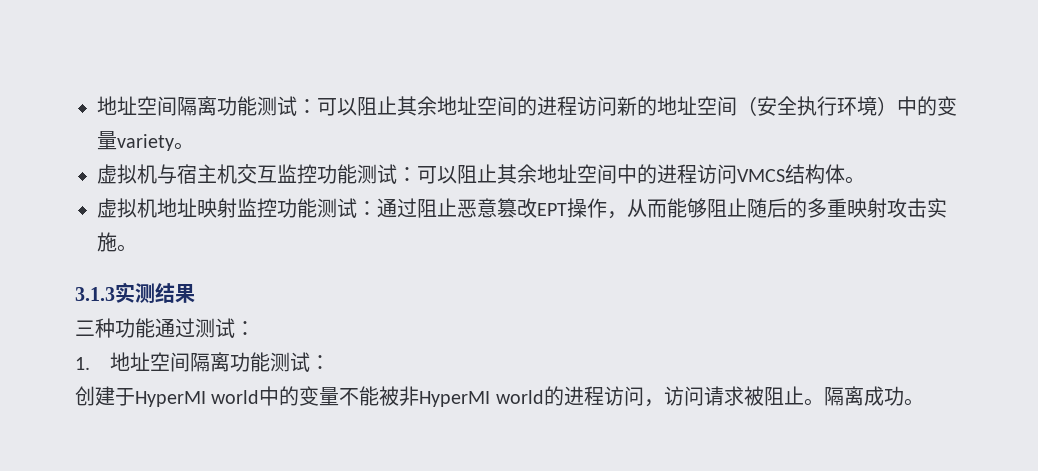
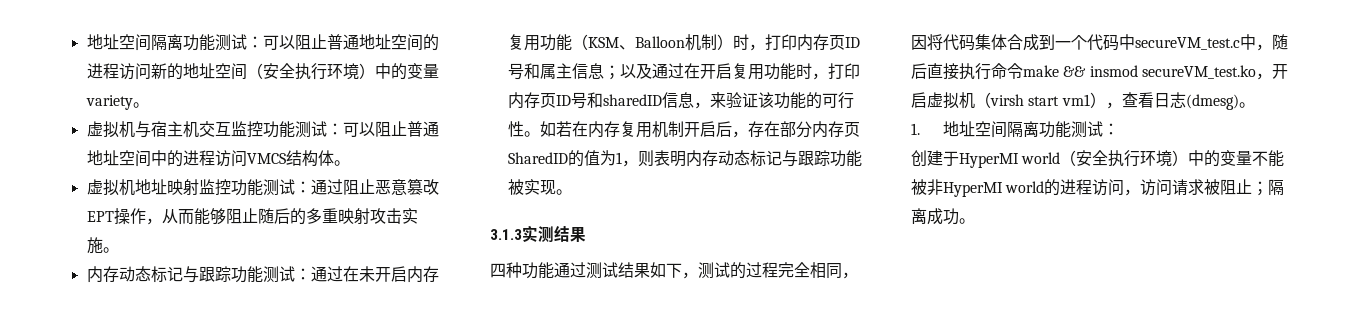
- 地址空间隔离功能测试：可以阻止其余地址空间的进程访问新的地址空间（安全执行环境）中的变量variety。
+ 地址空间隔离功能测试：可以阻止普通地址空间的进程访问新的地址空间（安全执行环境）中的变量variety。
- 虚拟机与宿主机交互监控功能测试：可以阻止其余地址空间中的进程访问VMCS结构体。
+ 虚拟机与宿主机交互监控功能测试：可以阻止普通地址空间中的进程访问VMCS结构体。
+ 内存动态标记与跟踪功能测试：通过在未开启内存复用功能（KSM、Balloon机制）时，打印内存页ID号和属主信息；以及通过在开启复用功能时，打印内存页ID号和sharedID信息，来验证该功能的可行性。如若在内存复用机制开启后，存在部分内存页SharedID的值为1，则表明内存动态标记与跟踪功能被实现。
- 三种功能通过测试：
+ 四种功能通过测试结果如下，测试的过程完全相同，因将代码集体合成到一个代码中secureVM_test.c中，随后直接执行命令make && insmod secureVM_test.ko，开启虚拟机（virsh start vm1），查看日志(dmesg)。
- 创建于HyperMI world中的变量不能被非HyperMI world的进程访问，访问请求被阻止。隔离成功。
+ 创建于HyperMI world（安全执行环境）中的变量不能被非HyperMI world的进程访问，访问请求被阻止；隔离成功。

